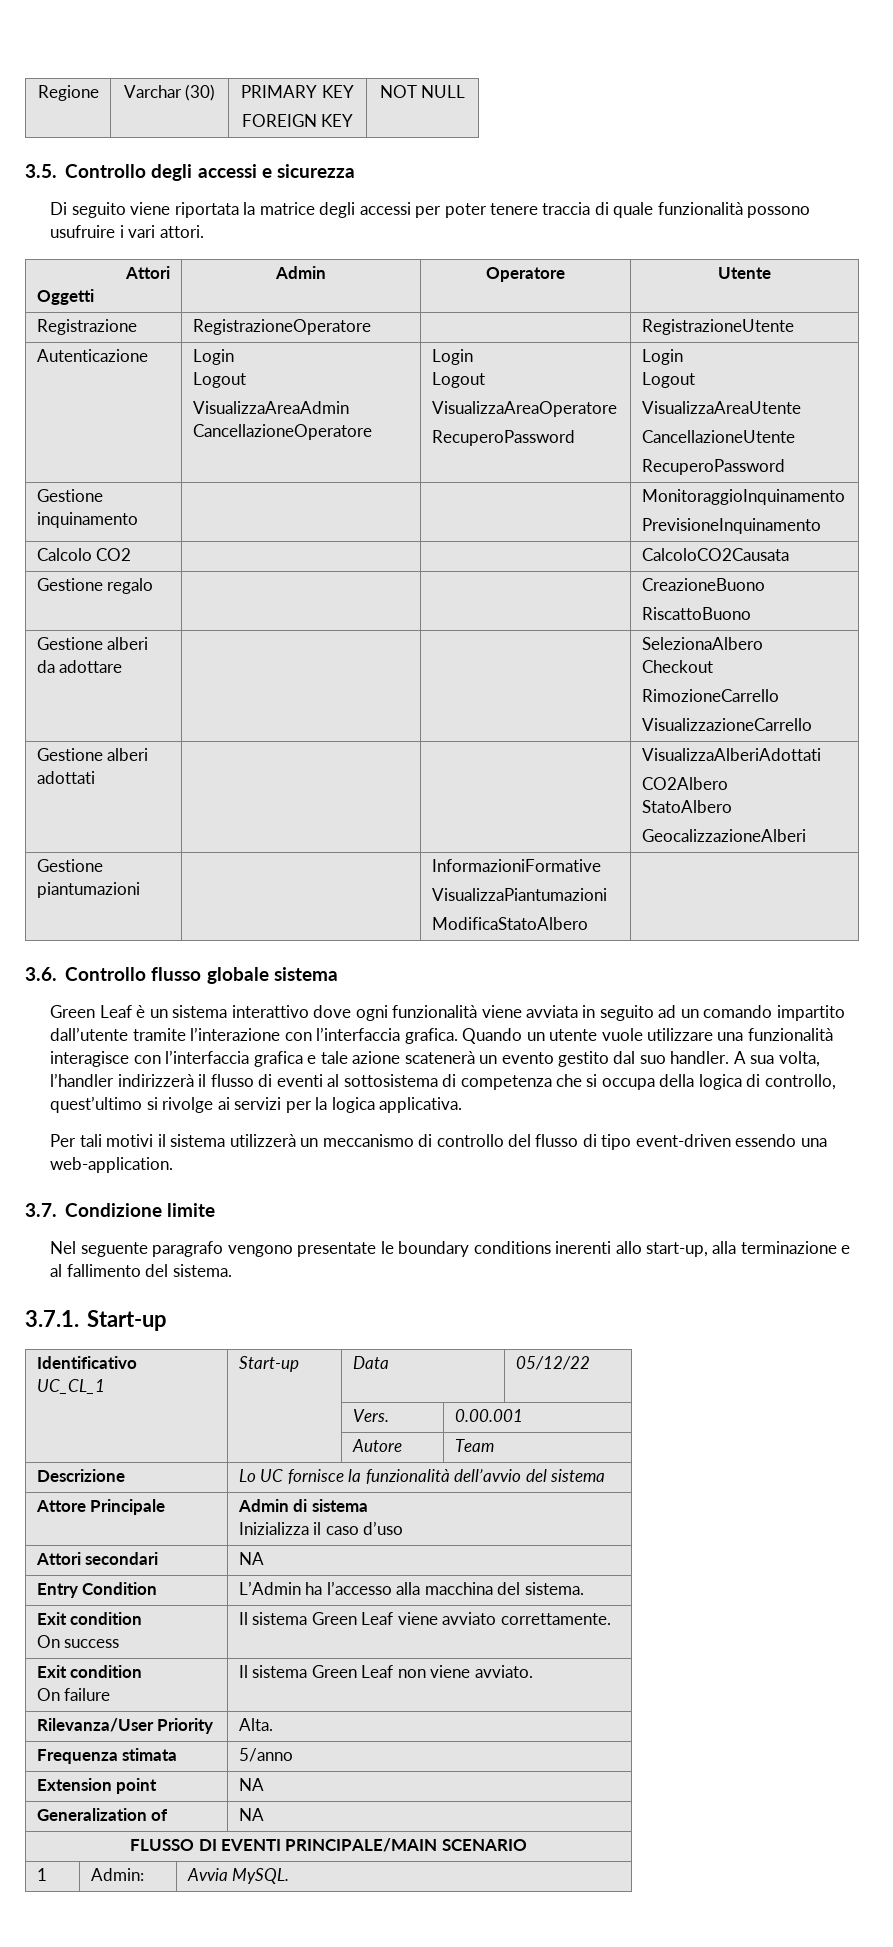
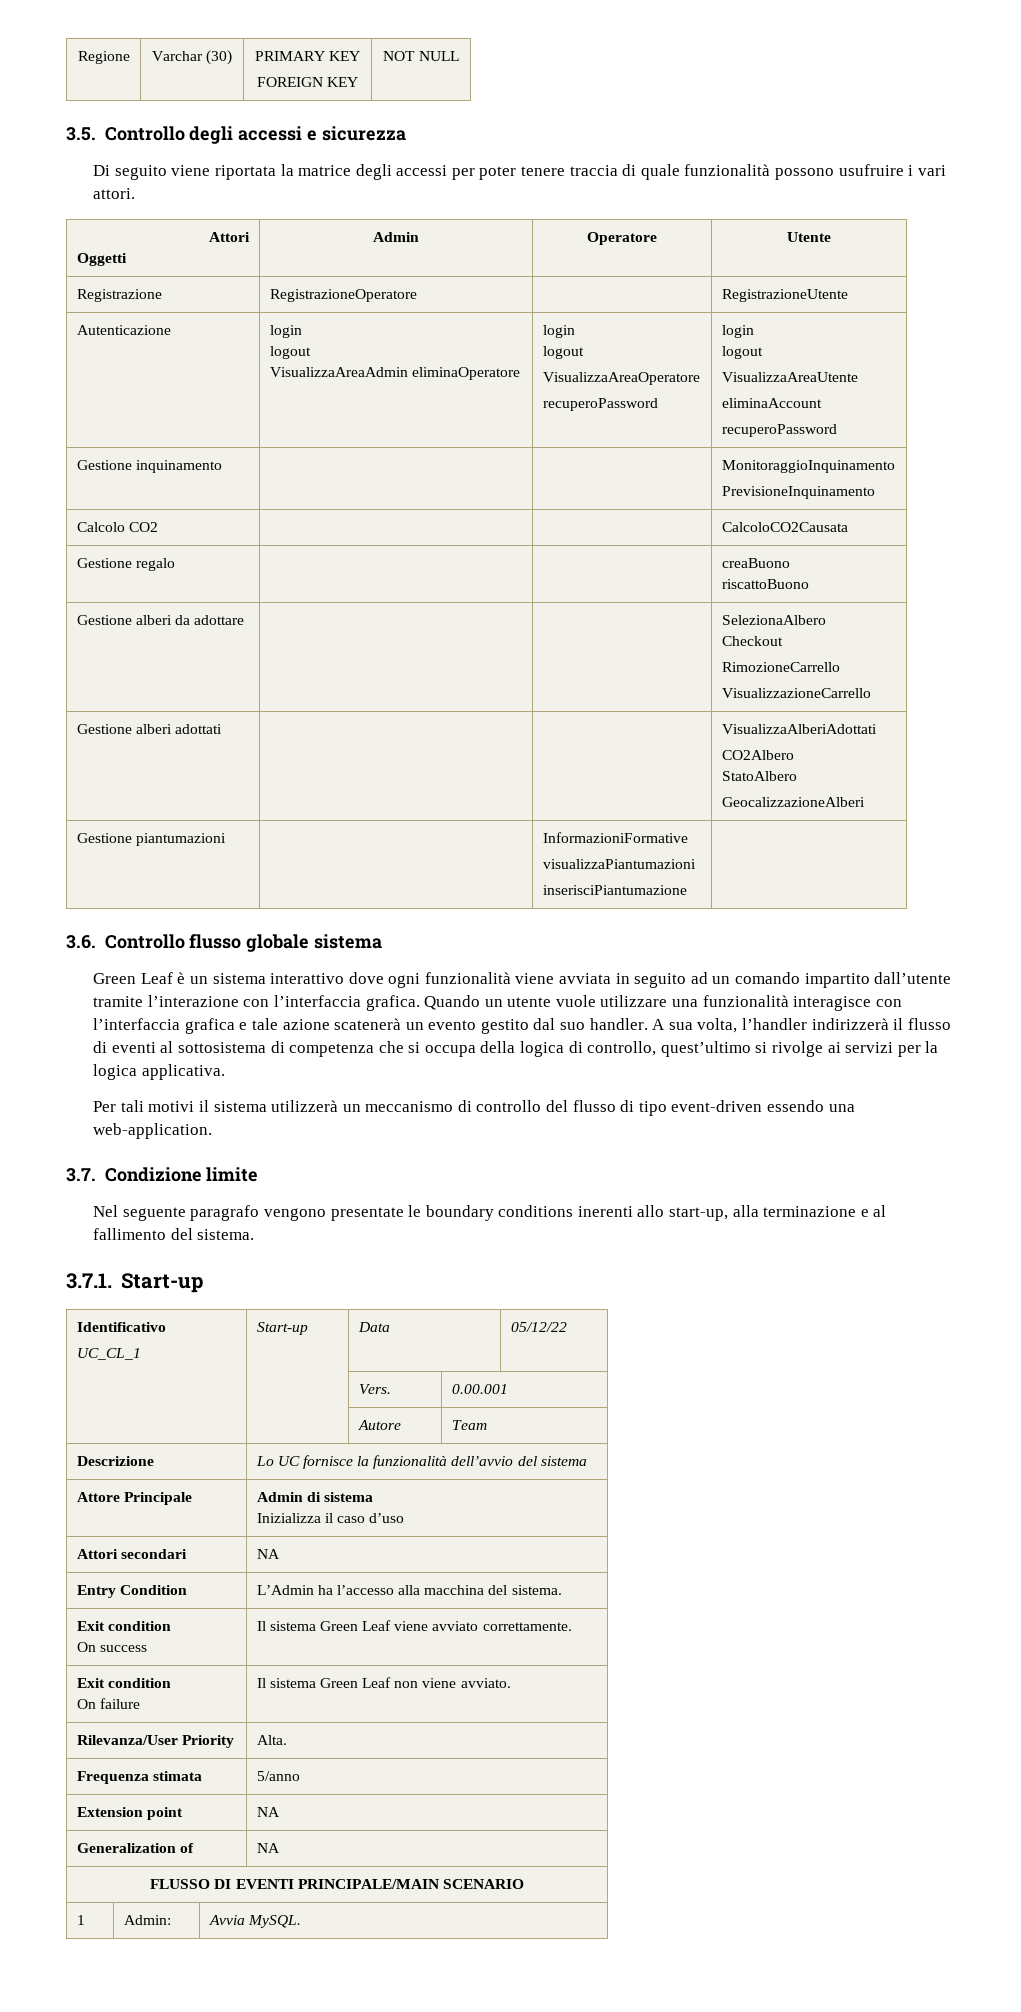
- Autenticazione | Login
- Logout
- VisualizzaAreaAdmin CancellazioneOperatore | Login
- Logout
+ Autenticazione | login
+ logout
+ VisualizzaAreaAdmin eliminaOperatore | login
+ logout
  VisualizzaAreaOperatore
- RecuperoPassword | Login
- Logout
+ recuperoPassword | login
+ logout
  VisualizzaAreaUtente
- CancellazioneUtente
- RecuperoPassword
+ eliminaAccount
+ recuperoPassword
- Gestione regalo | | | CreazioneBuono
- RiscattoBuono
+ Gestione regalo | | | creaBuono
+ riscattoBuono
  Gestione piantumazioni | | InformazioniFormative
- VisualizzaPiantumazioni
- ModificaStatoAlbero |
+ visualizzaPiantumazioni
+ inserisciPiantumazione |

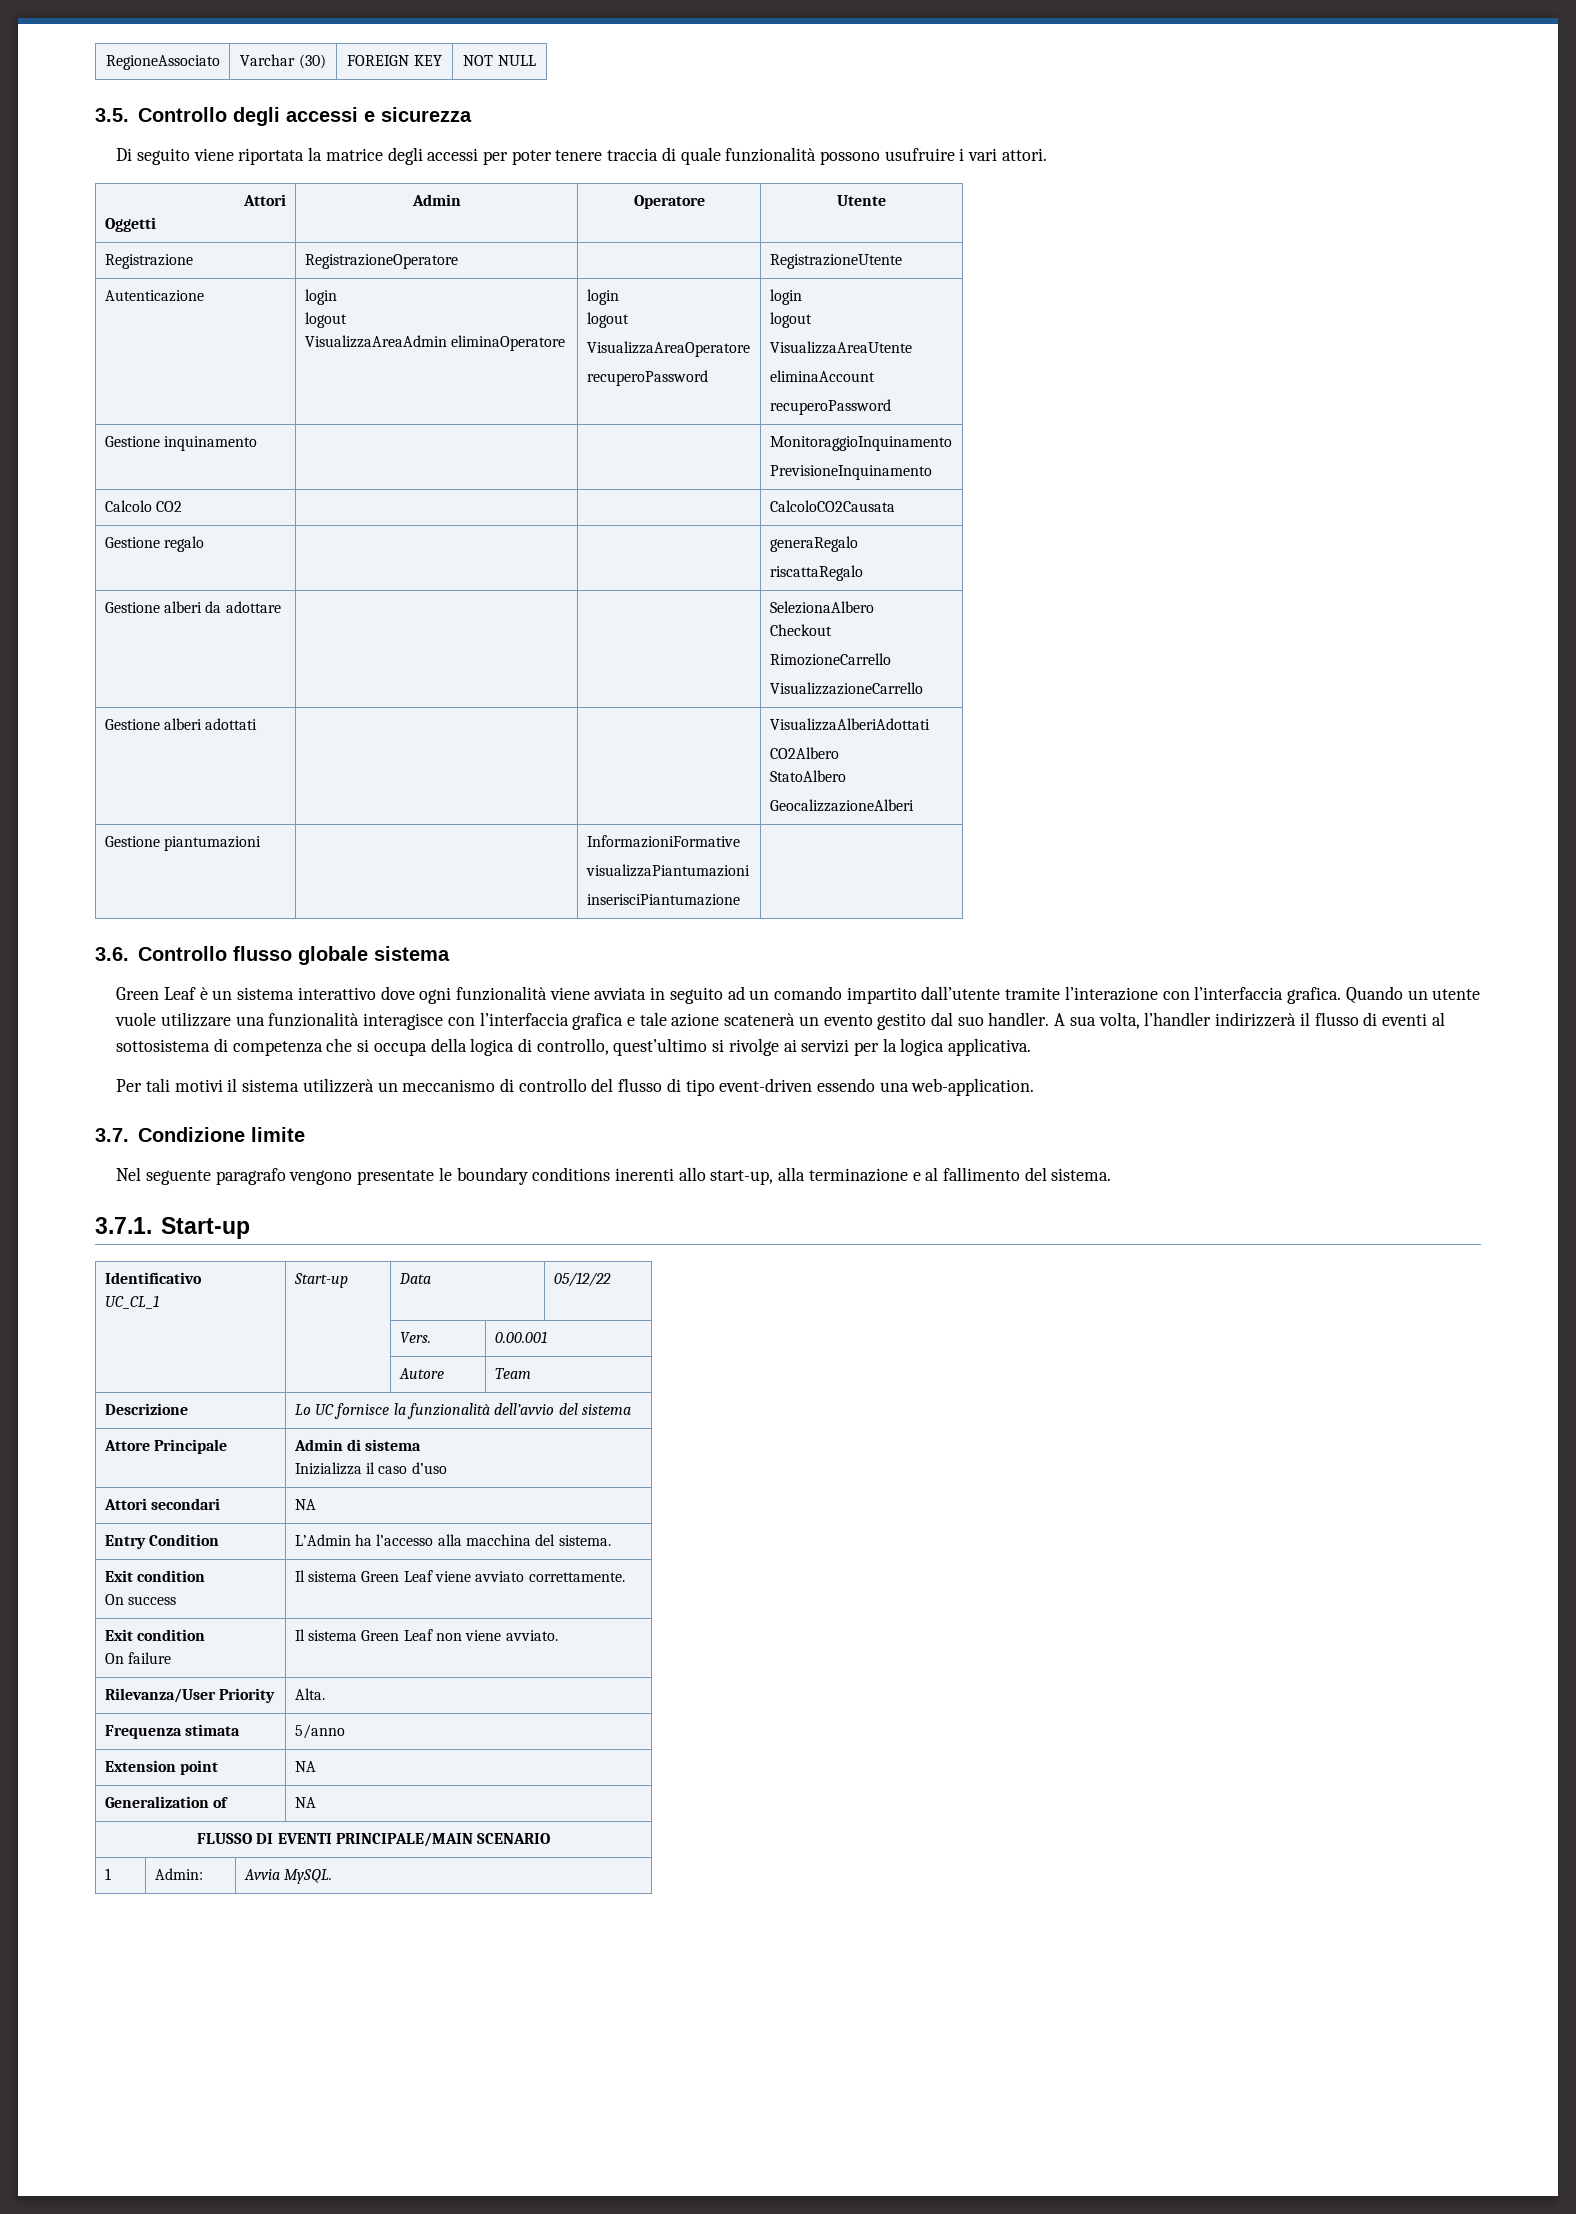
- Regione | Varchar (30) | PRIMARY KEY
- FOREIGN KEY | NOT NULL
+ RegioneAssociato | Varchar (30) | FOREIGN KEY | NOT NULL
- Gestione regalo | | | creaBuono
- riscattoBuono
+ Gestione regalo | | | generaRegalo
+ riscattaRegalo

